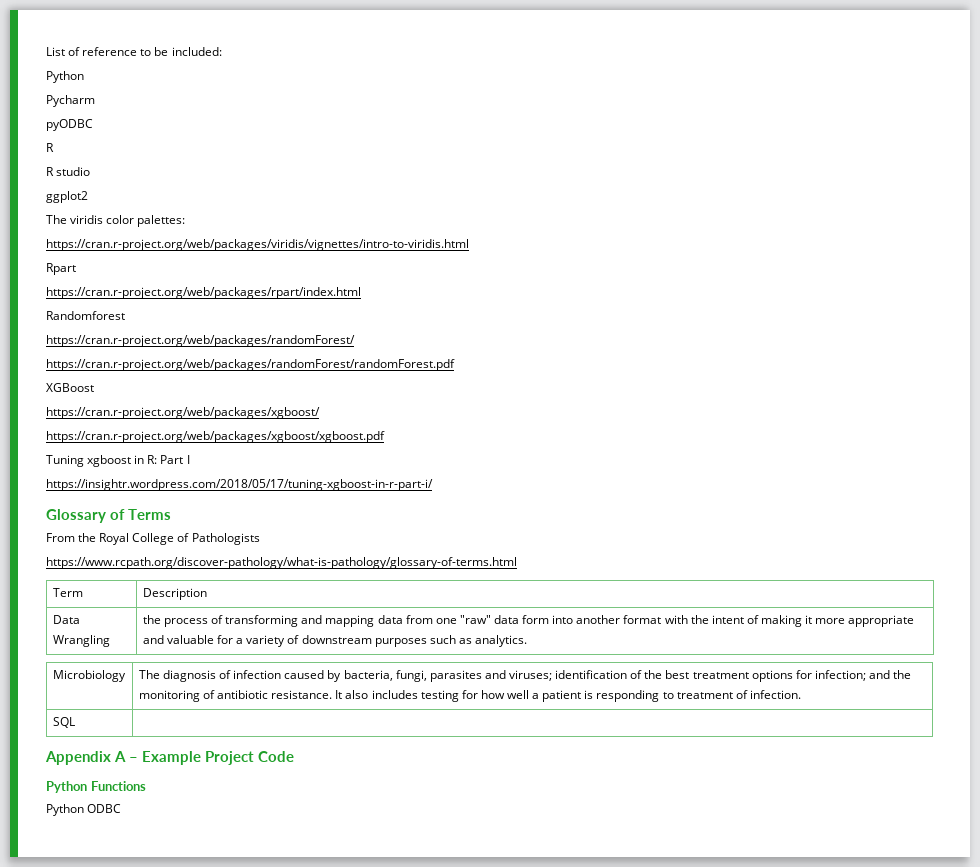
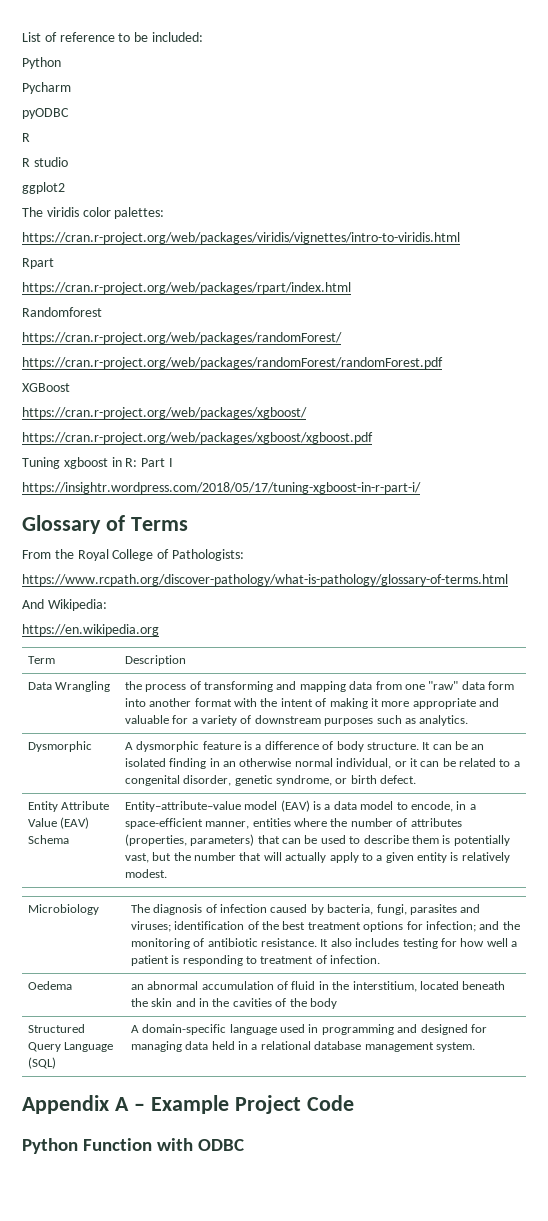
- From the Royal College of Pathologists
+ From the Royal College of Pathologists:
+ And Wikipedia:
+ https://en.wikipedia.org
+ Dysmorphic | A dysmorphic feature is a difference of body structure. It can be an isolated finding in an otherwise normal individual, or it can be related to a congenital disorder, genetic syndrome, or birth defect.
+ Entity Attribute Value (EAV) Schema | Entity–attribute–value model (EAV) is a data model to encode, in a space-efficient manner, entities where the number of attributes (properties, parameters) that can be used to describe them is potentially vast, but the number that will actually apply to a given entity is relatively modest.
- SQL |
+ Oedema | an abnormal accumulation of fluid in the interstitium, located beneath the skin and in the cavities of the body
+ Structured Query Language (SQL) | A domain-specific language used in programming and designed for managing data held in a relational database management system.
- Python Functions
- Python ODBC
+ Python Function with ODBC

